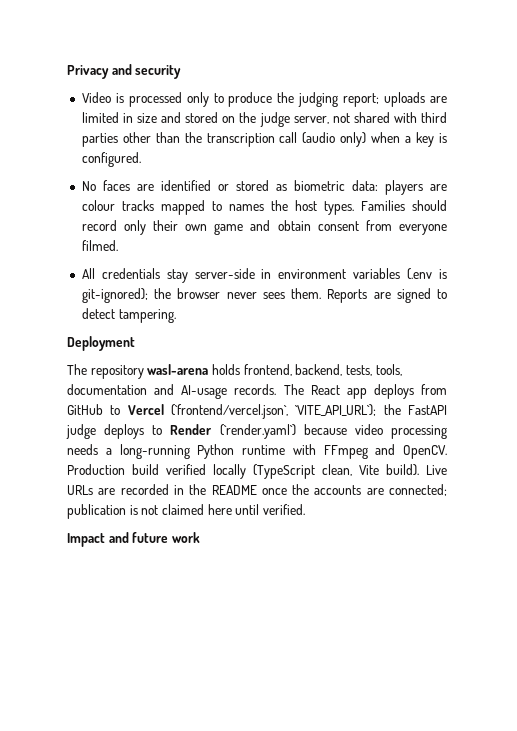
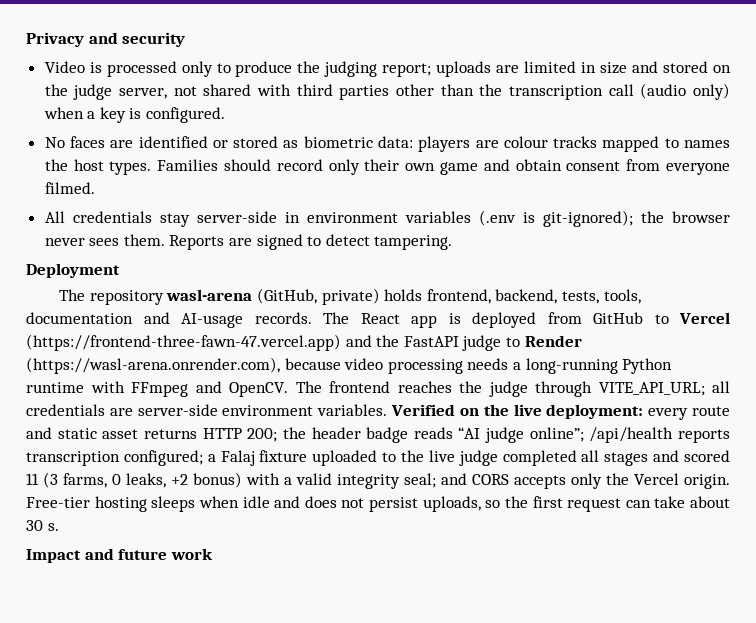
- The repository wasl-arena holds frontend, backend, tests, tools, documentation and AI-usage records.
+ The repository wasl-arena (GitHub, private) holds frontend, backend, tests, tools, documentation and AI-usage records.
- The React app deploys from GitHub to Vercel (`frontend/vercel.json`, `VITE_API_URL`); the FastAPI judge deploys to Render (`render.yaml`) because video processing needs a long-running Python runtime with FFmpeg and OpenCV.
+ The React app is deployed from GitHub to Vercel (https://frontend-three-fawn-47.vercel.app) and the FastAPI judge to Render (https://wasl-arena.onrender.com), because video processing needs a long-running Python runtime with FFmpeg and OpenCV.
- Production build verified locally (TypeScript clean, Vite build). Live URLs are recorded in the README once the accounts are connected; publication is not claimed here until verified.
+ The frontend reaches the judge through VITE_API_URL; all credentials are server-side environment variables. Verified on the live deployment: every route and static asset returns HTTP 200; the header badge reads “AI judge online”; /api/health reports transcription configured; a Falaj fixture uploaded to the live judge completed all stages and scored 11 (3 farms, 0 leaks, +2 bonus) with a valid integrity seal; and CORS accepts only the Vercel origin. Free-tier hosting sleeps when idle and does not persist uploads, so the first request can take about 30 s.

